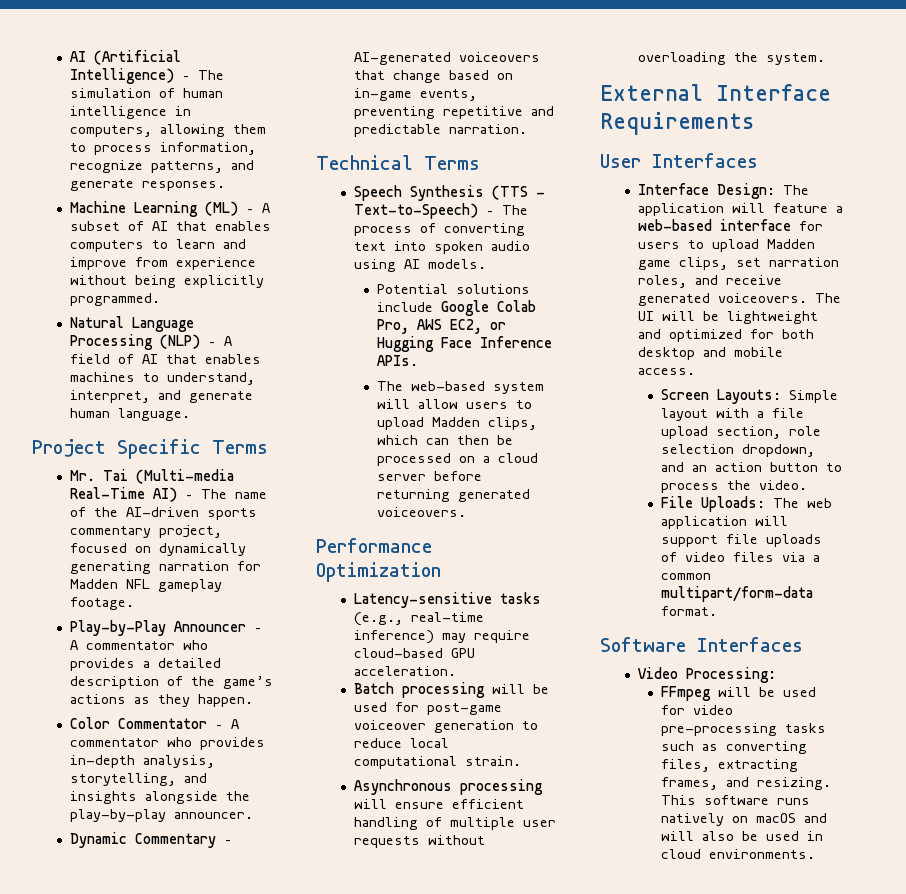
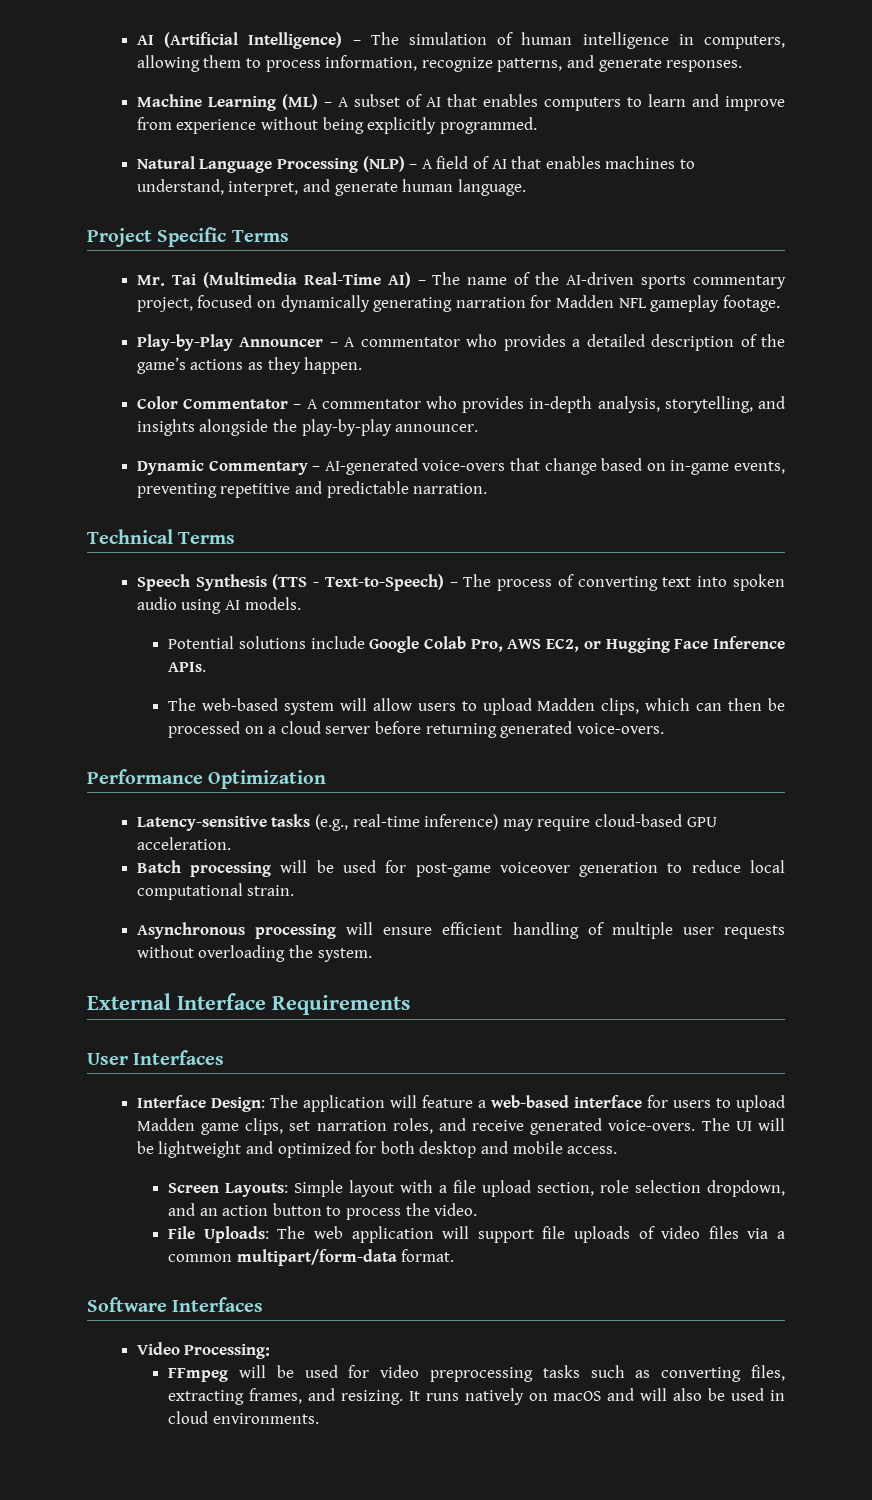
- Mr. Tai (Multi-media Real-Time AI) – The name of the AI-driven sports commentary project, focused on dynamically generating narration for Madden NFL gameplay footage.
+ Mr. Tai (Multimedia Real-Time AI) – The name of the AI-driven sports commentary project, focused on dynamically generating narration for Madden NFL gameplay footage.
- Dynamic Commentary – AI-generated voiceovers that change based on in-game events, preventing repetitive and predictable narration.
+ Dynamic Commentary – AI-generated voice-overs that change based on in-game events, preventing repetitive and predictable narration.
- The web-based system will allow users to upload Madden clips, which can then be processed on a cloud server before returning generated voiceovers.
+ The web-based system will allow users to upload Madden clips, which can then be processed on a cloud server before returning generated voice-overs.
- Interface Design: The application will feature a web-based interface for users to upload Madden game clips, set narration roles, and receive generated voiceovers.
+ Interface Design: The application will feature a web-based interface for users to upload Madden game clips, set narration roles, and receive generated voice-overs.
- FFmpeg will be used for video pre-processing tasks such as converting files, extracting frames, and resizing.
+ FFmpeg will be used for video preprocessing tasks such as converting files, extracting frames, and resizing.
- This software runs natively on macOS and will also be used in cloud environments.
+ It runs natively on macOS and will also be used in cloud environments.

